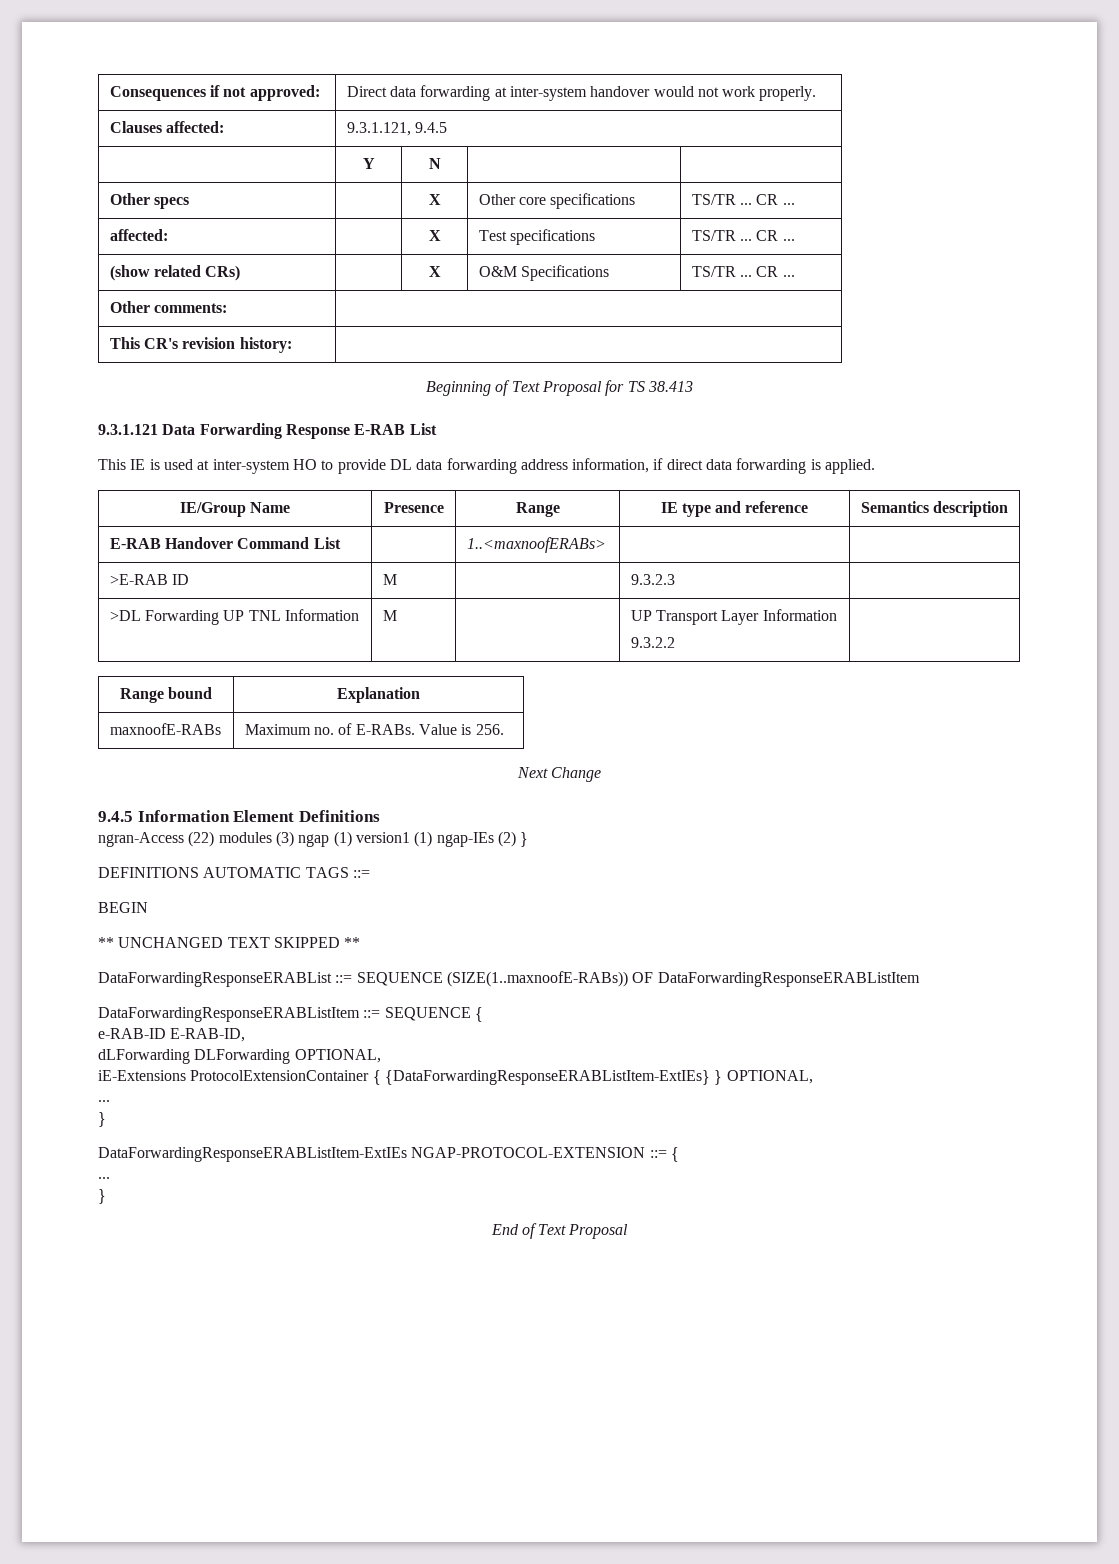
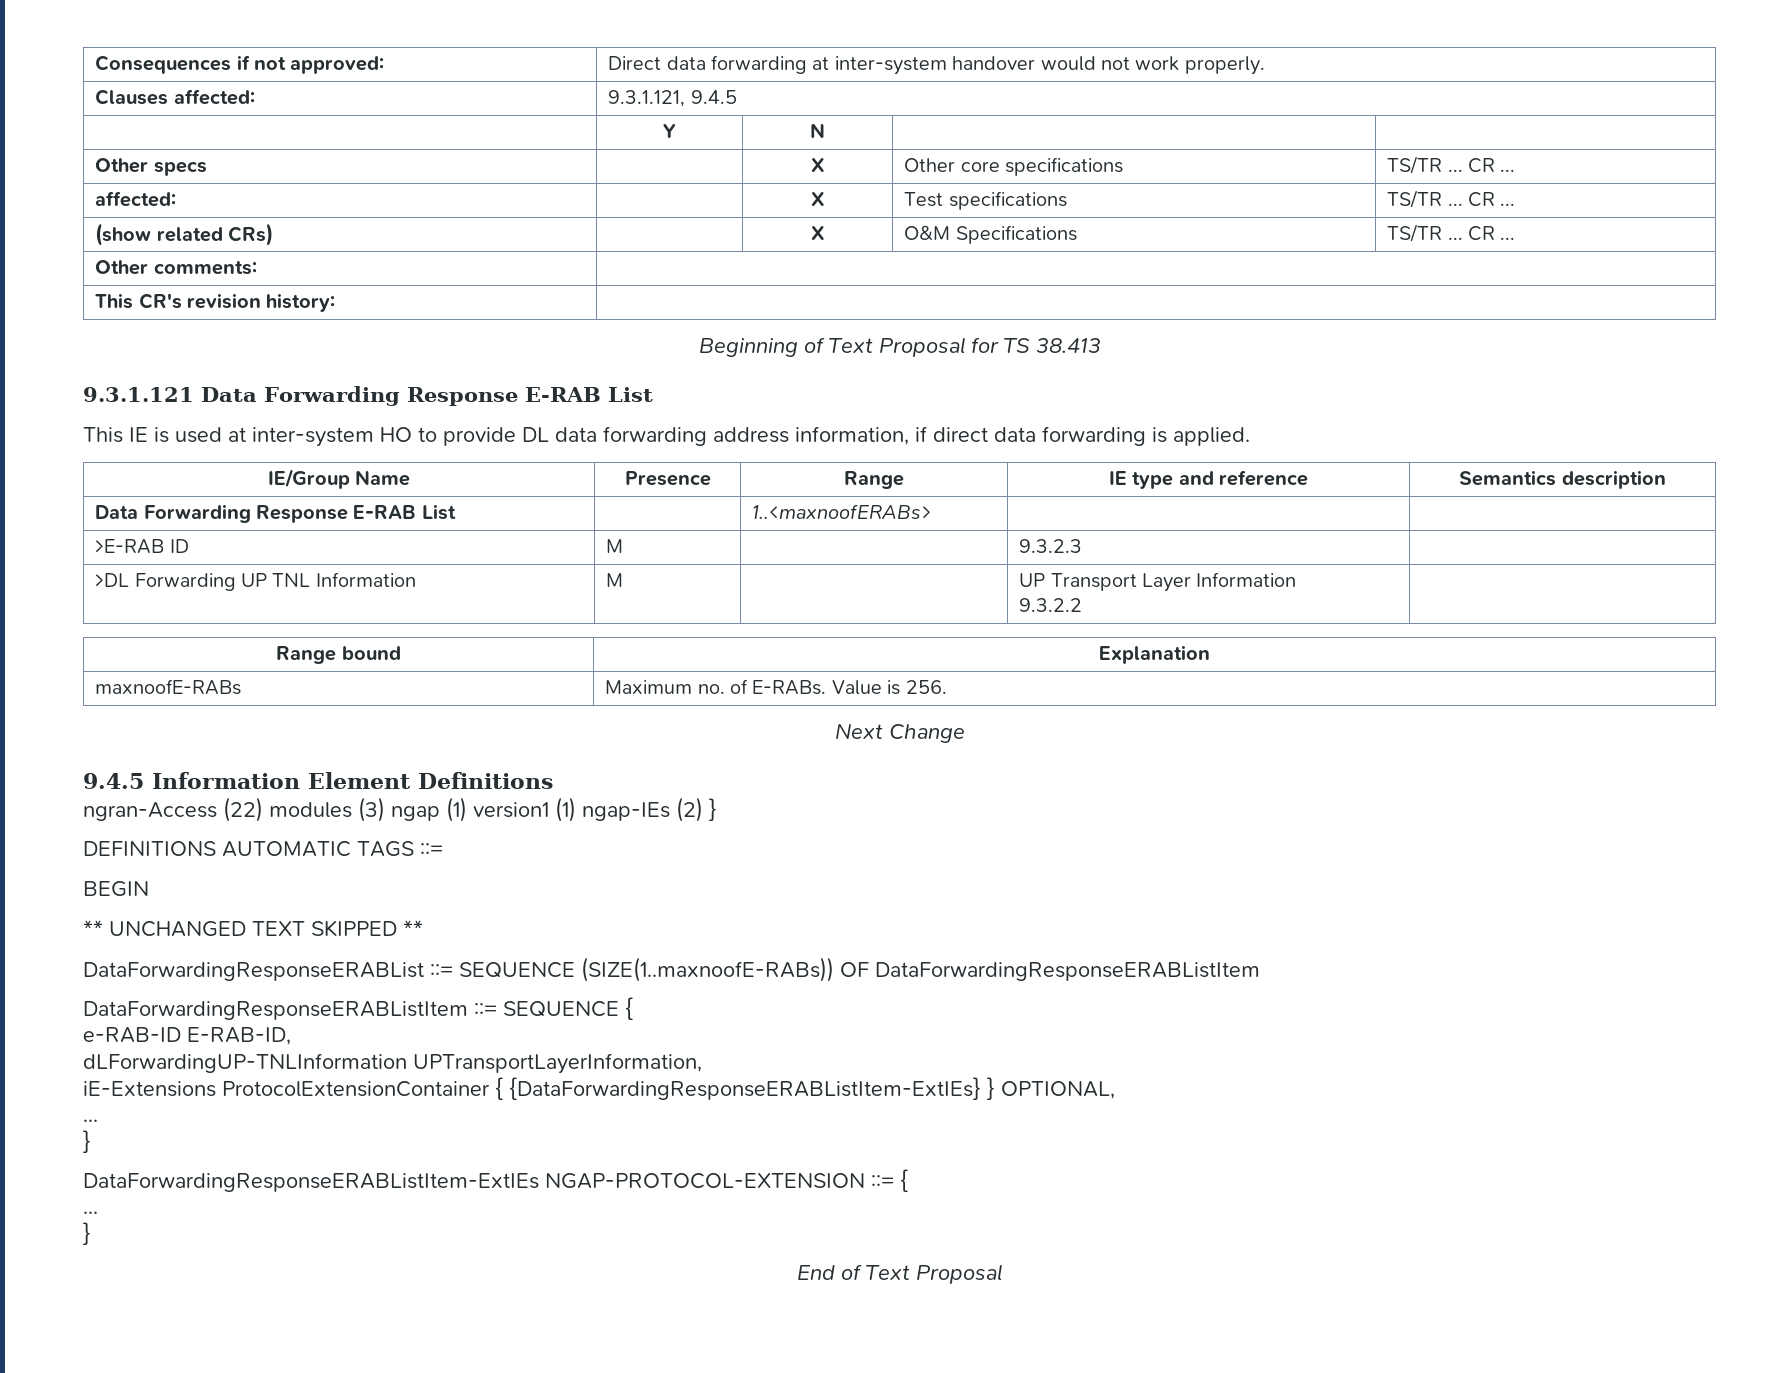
- E-RAB Handover Command List | | 1..<maxnoofERABs> | |
+ Data Forwarding Response E-RAB List | | 1..<maxnoofERABs> | |
- dLForwarding DLForwarding OPTIONAL,
+ dLForwardingUP-TNLInformation UPTransportLayerInformation,

